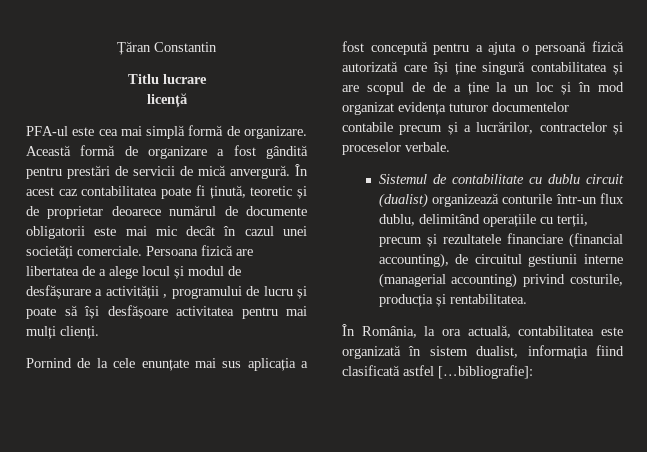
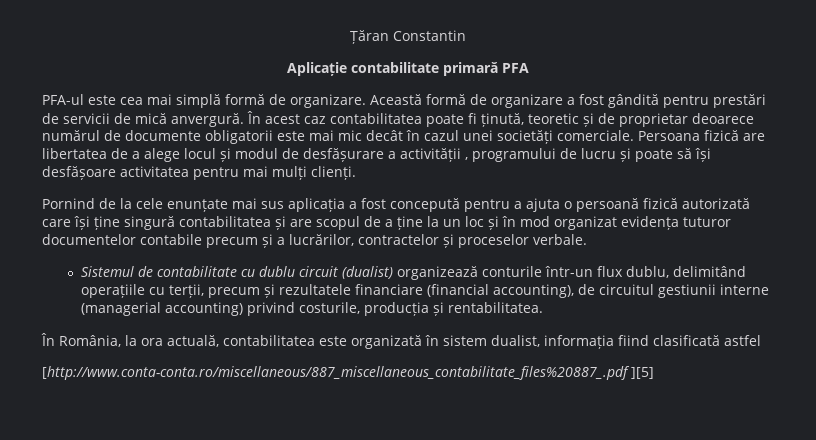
- Titlu lucrare
- licență
+ Aplicație contabilitate primară PFA
- Pornind de la cele enunțate mai sus aplicația a fost concepută pentru a ajuta o persoană fizică autorizată care își ține singură contabilitatea și are scopul de de a ține la un loc și în mod organizat evidența tuturor documentelor contabile precum și a lucrărilor, contractelor și proceselor verbale.
+ Pornind de la cele enunțate mai sus aplicația a fost concepută pentru a ajuta o persoană fizică autorizată care își ține singură contabilitatea și are scopul de a ține la un loc și în mod organizat evidența tuturor documentelor contabile precum și a lucrărilor, contractelor și proceselor verbale.
- În România, la ora actuală, contabilitatea este organizată în sistem dualist, informația fiind clasificată astfel […bibliografie]:
+ În România, la ora actuală, contabilitatea este organizată în sistem dualist, informația fiind clasificată astfel
+ [http://www.conta-conta.ro/miscellaneous/887_miscellaneous_contabilitate_files%20887_.pdf ][5]

